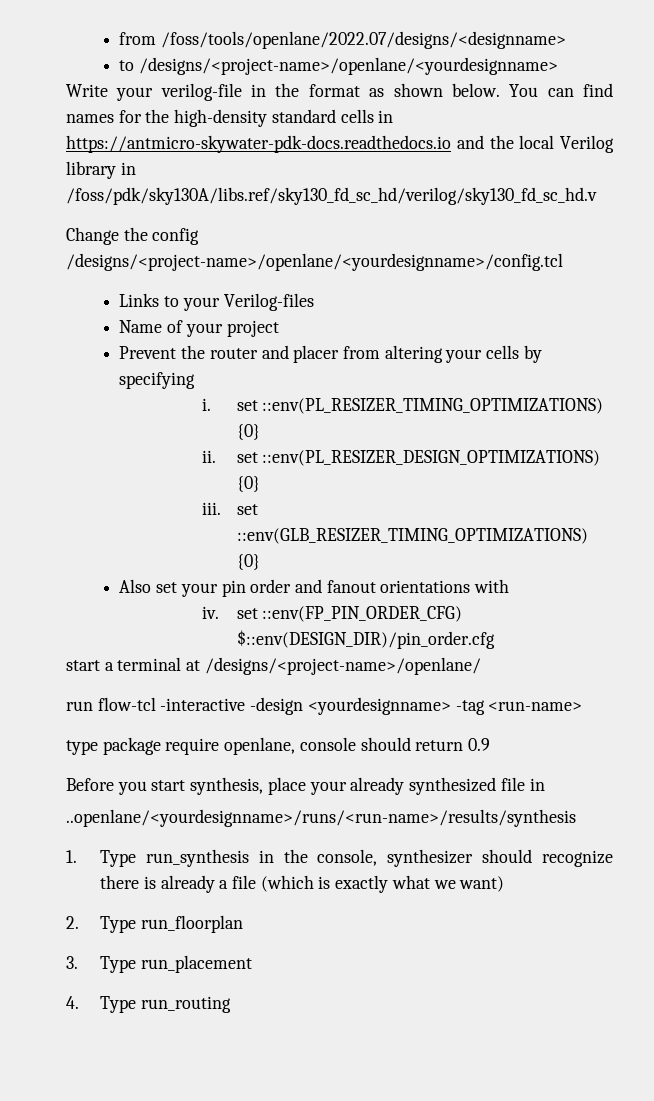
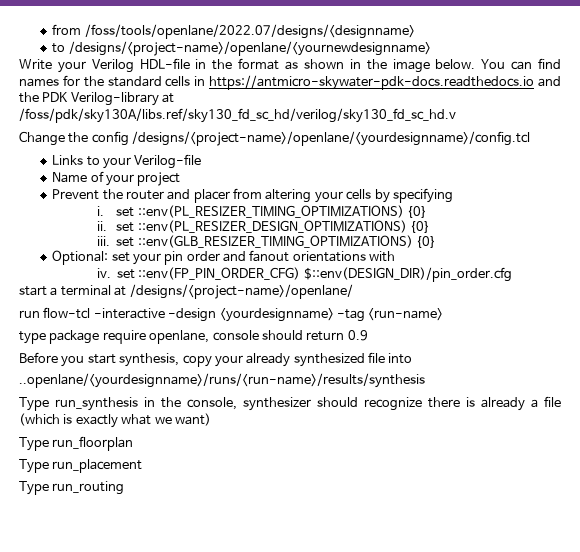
- to /designs/<project-name>/openlane/<yourdesignname>
+ to /designs/<project-name>/openlane/<yournewdesignname>
- Write your verilog-file in the format as shown below.
+ Write your Verilog HDL-file in the format as shown in the image below.
- You can find names for the high-density standard cells in https://antmicro-skywater-pdk-docs.readthedocs.io and the local Verilog library in /foss/pdk/sky130A/libs.ref/sky130_fd_sc_hd/verilog/sky130_fd_sc_hd.v
+ You can find names for the standard cells in https://antmicro-skywater-pdk-docs.readthedocs.io and the PDK Verilog-library at /foss/pdk/sky130A/libs.ref/sky130_fd_sc_hd/verilog/sky130_fd_sc_hd.v
- Links to your Verilog-files
+ Links to your Verilog-file
- Also set your pin order and fanout orientations with
+ Optional: set your pin order and fanout orientations with
- Before you start synthesis, place your already synthesized file in
+ Before you start synthesis, copy your already synthesized file into
- 1. Type run_synthesis in the console, synthesizer should recognize there is already a file (which is exactly what we want)
+ Type run_synthesis in the console, synthesizer should recognize there is already a file (which is exactly what we want)
- 2. Type run_floorplan
+ Type run_floorplan
- 3. Type run_placement
+ Type run_placement
- 4. Type run_routing
+ Type run_routing

